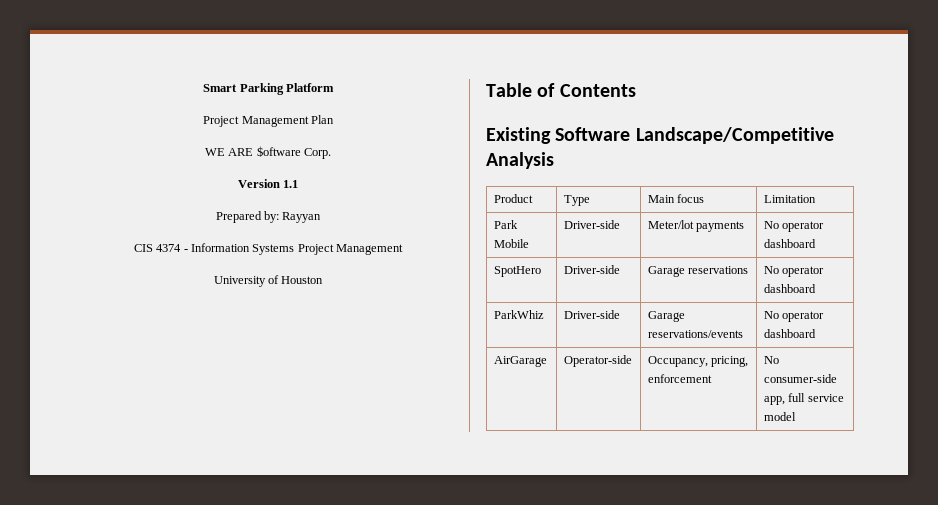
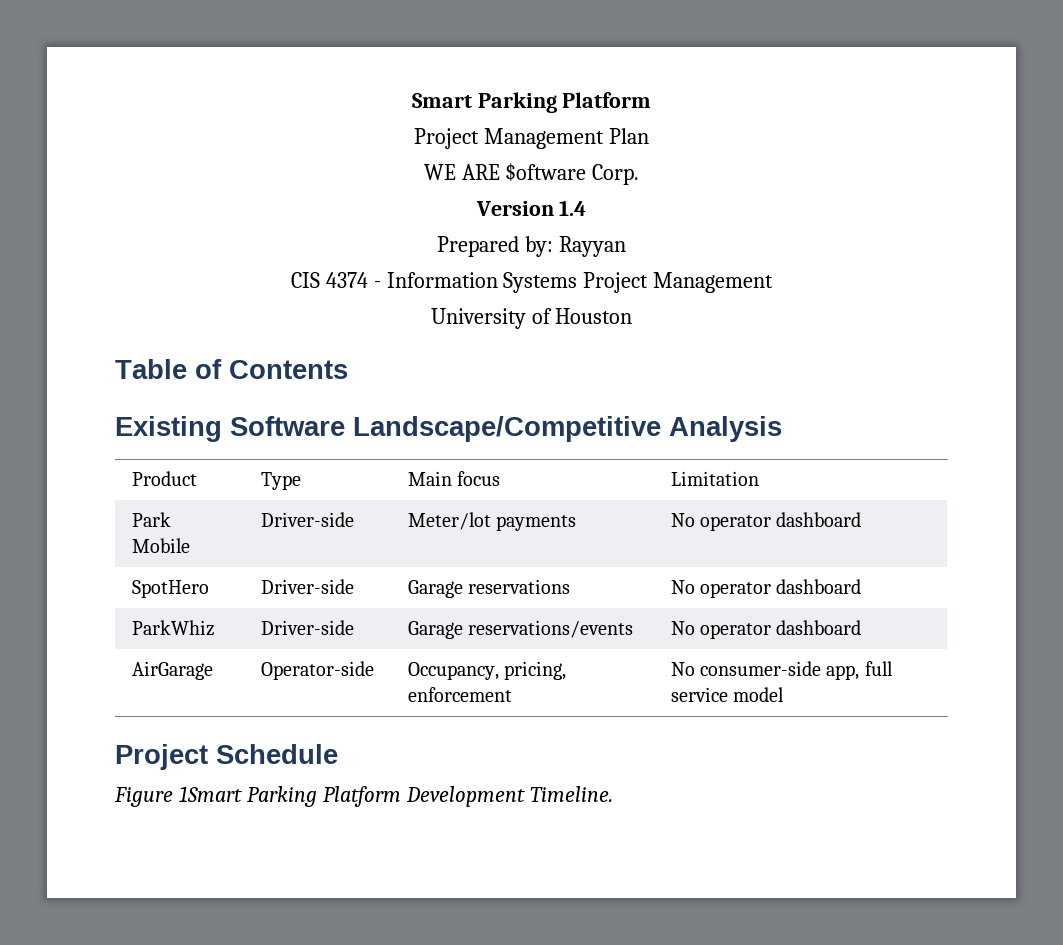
- Version 1.1
+ Version 1.4
+ Project Schedule
+ Figure 1Smart Parking Platform Development Timeline.

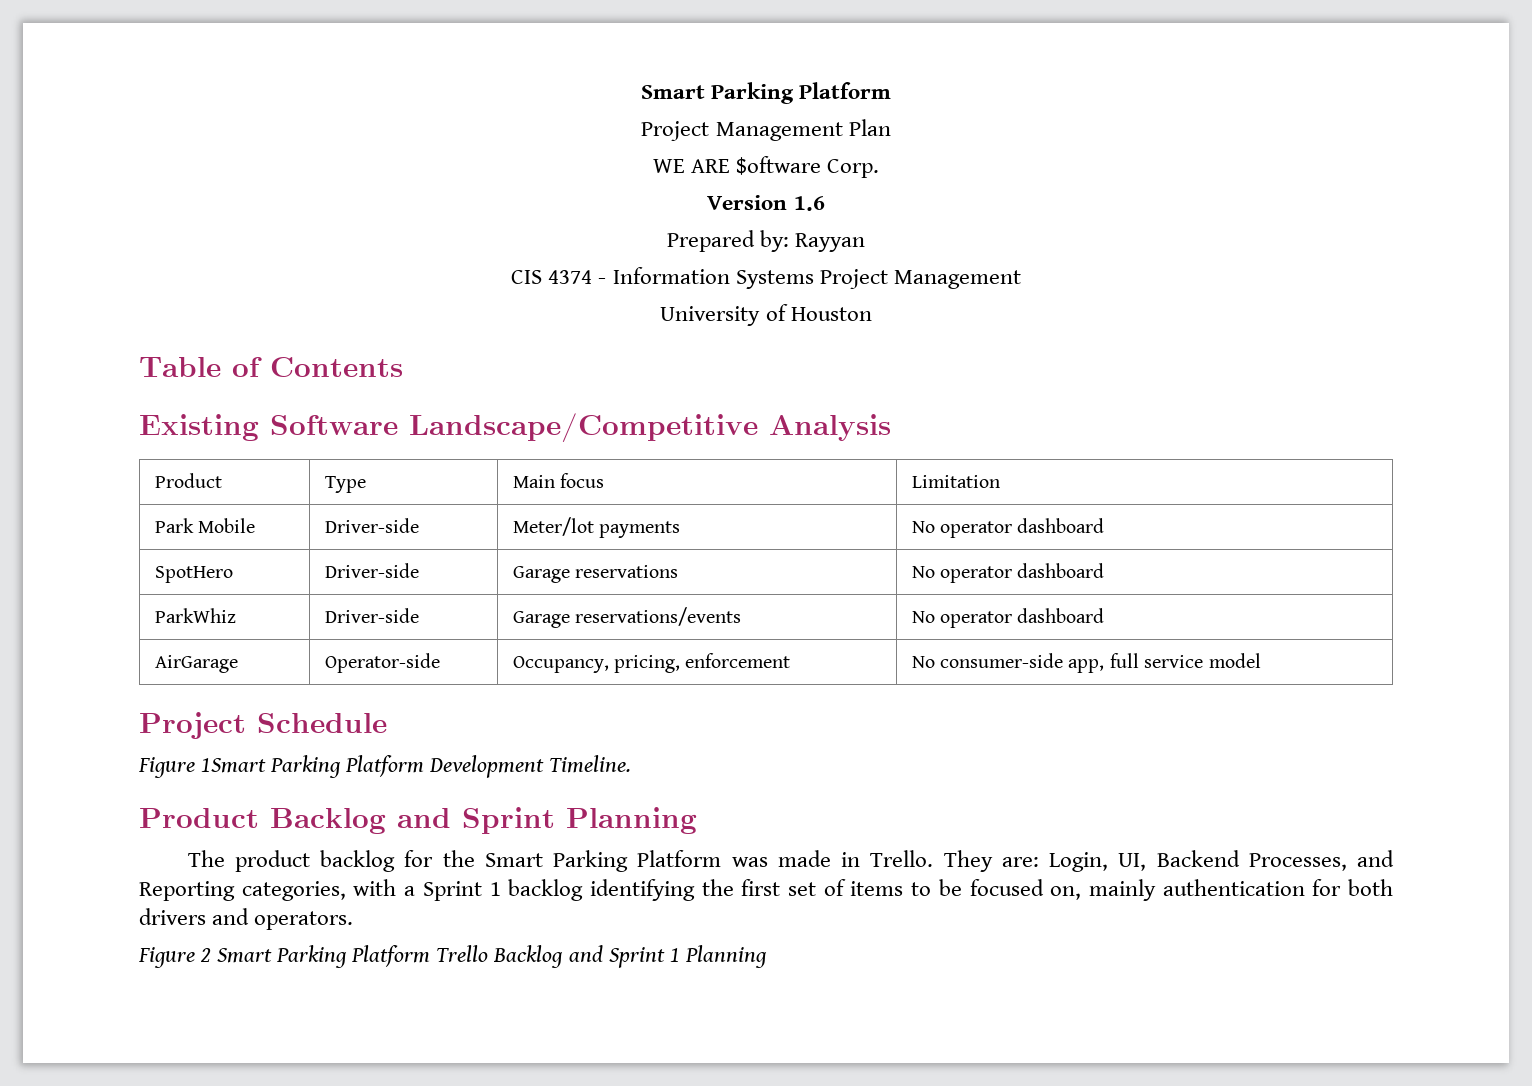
- Version 1.4
+ Version 1.6
+ Product Backlog and Sprint Planning
+ The product backlog for the Smart Parking Platform was made in Trello. They are: Login, UI, Backend Processes, and Reporting categories, with a Sprint 1 backlog identifying the first set of items to be focused on, mainly authentication for both drivers and operators.
+ Figure 2 Smart Parking Platform Trello Backlog and Sprint 1 Planning

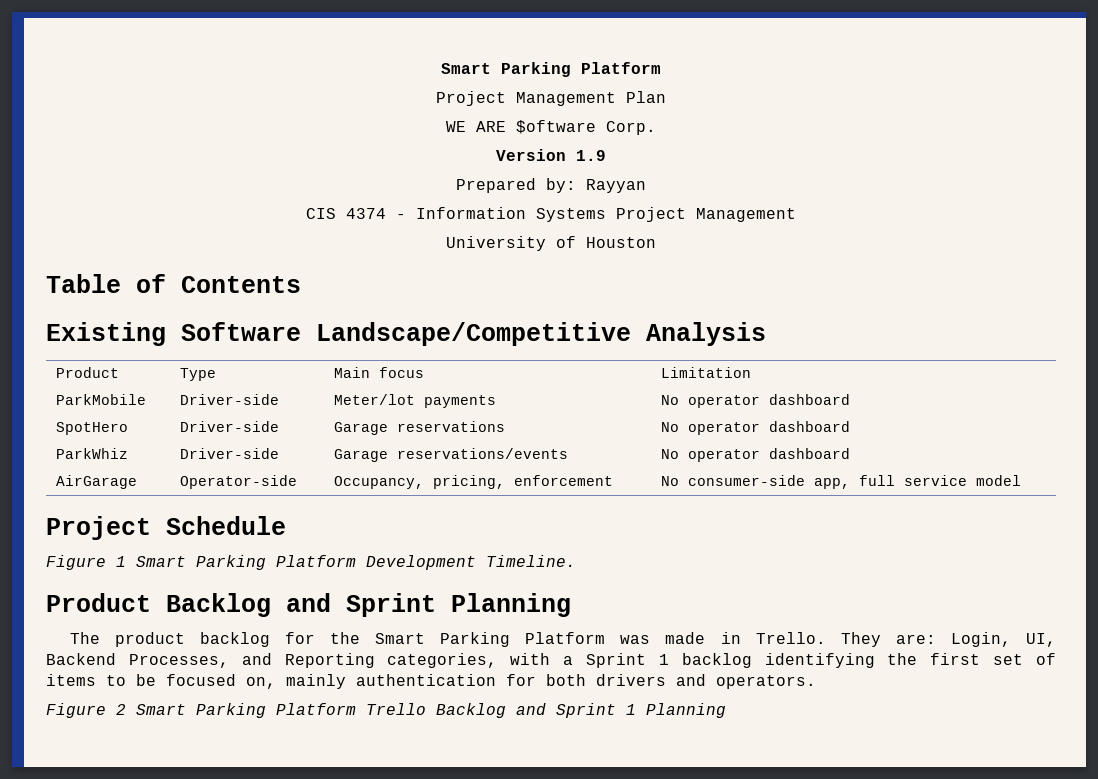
- Version 1.6
+ Version 1.9
- Park Mobile | Driver-side | Meter/lot payments | No operator dashboard
+ ParkMobile | Driver-side | Meter/lot payments | No operator dashboard
- Figure 1Smart Parking Platform Development Timeline.
+ Figure 1 Smart Parking Platform Development Timeline.

